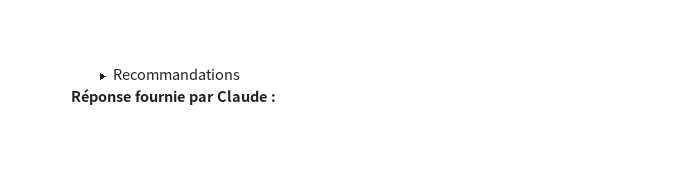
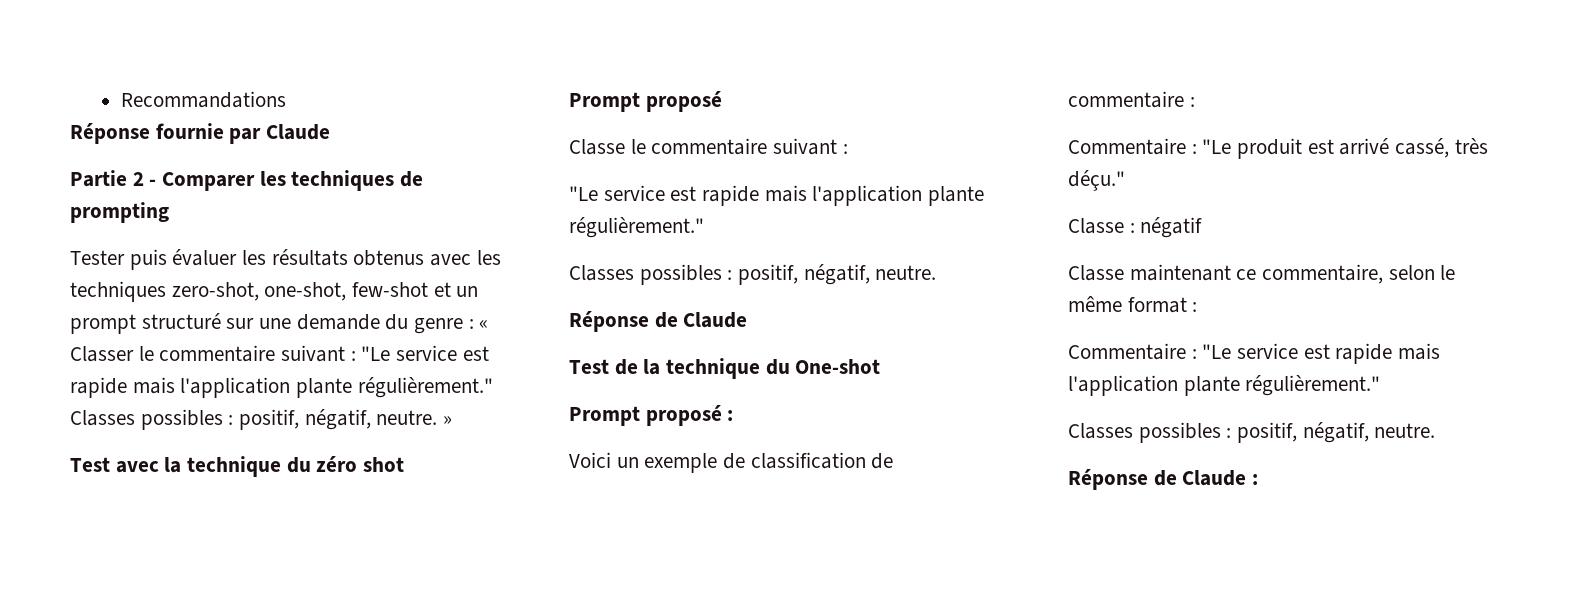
- Réponse fournie par Claude :
+ Réponse fournie par Claude
+ Partie 2 - Comparer les techniques de prompting
+ Tester puis évaluer les résultats obtenus avec les techniques zero-shot, one-shot, few-shot et un prompt structuré sur une demande du genre : « Classer le commentaire suivant : "Le service est rapide mais l'application plante régulièrement." Classes possibles : positif, négatif, neutre. »
+ Test avec la technique du zéro shot
+ Prompt proposé
+ Classe le commentaire suivant :
+ "Le service est rapide mais l'application plante régulièrement."
+ Classes possibles : positif, négatif, neutre.
+ Réponse de Claude
+ Test de la technique du One-shot
+ Prompt proposé :
+ Voici un exemple de classification de commentaire :
+ Commentaire : "Le produit est arrivé cassé, très déçu."
+ Classe : négatif
+ Classe maintenant ce commentaire, selon le même format :
+ Commentaire : "Le service est rapide mais l'application plante régulièrement."
+ Classes possibles : positif, négatif, neutre.
+ Réponse de Claude :

